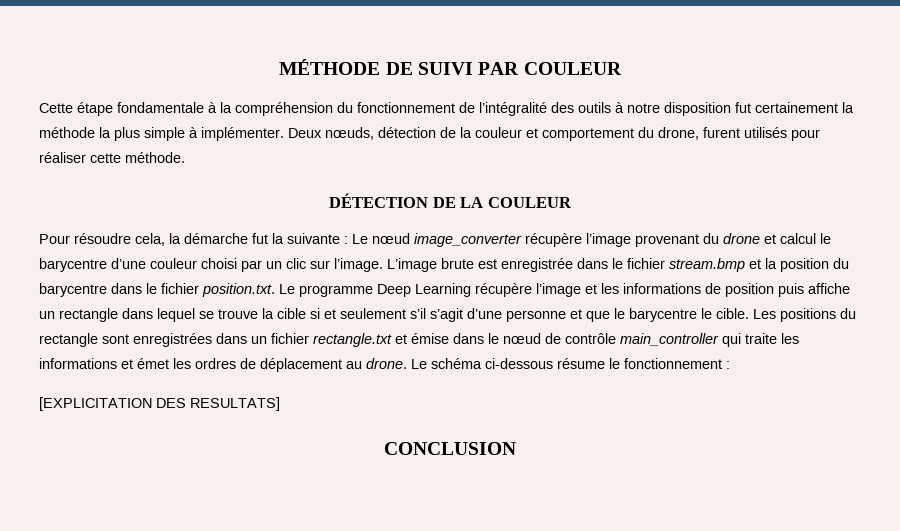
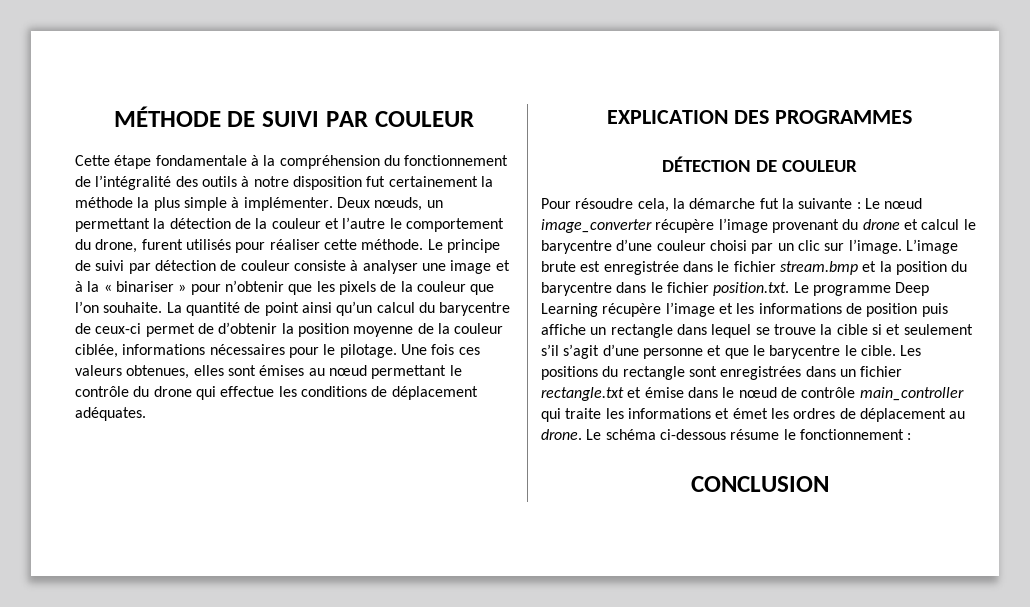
- Deux nœuds, détection de la couleur et comportement du drone, furent utilisés pour réaliser cette méthode.
+ Deux nœuds, un permettant la détection de la couleur et l’autre le comportement du drone, furent utilisés pour réaliser cette méthode. Le principe de suivi par détection de couleur consiste à analyser une image et à la « binariser » pour n’obtenir que les pixels de la couleur que l’on souhaite. La quantité de point ainsi qu’un calcul du barycentre de ceux-ci permet de d’obtenir la position moyenne de la couleur ciblée, informations nécessaires pour le pilotage. Une fois ces valeurs obtenues, elles sont émises au nœud permettant le contrôle du drone qui effectue les conditions de déplacement adéquates.
+ EXPLICATION DES PROGRAMMES
- DÉTECTION DE LA COULEUR
+ DÉTECTION DE COULEUR
- [EXPLICITATION DES RESULTATS]

